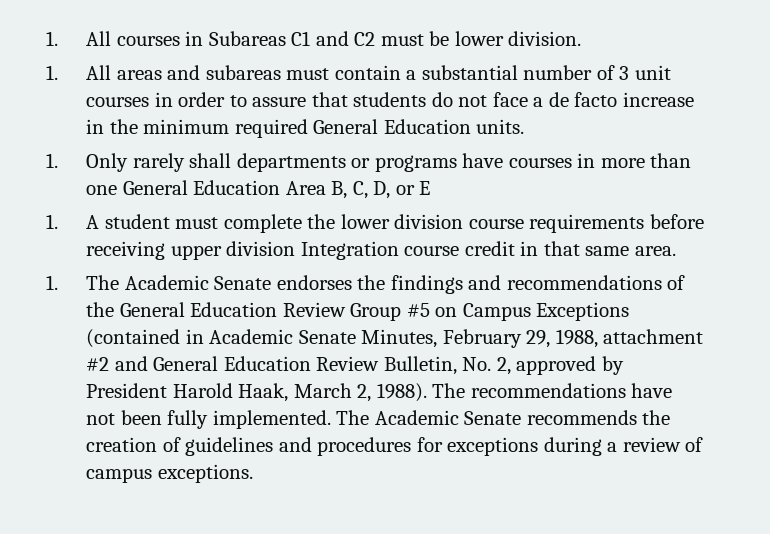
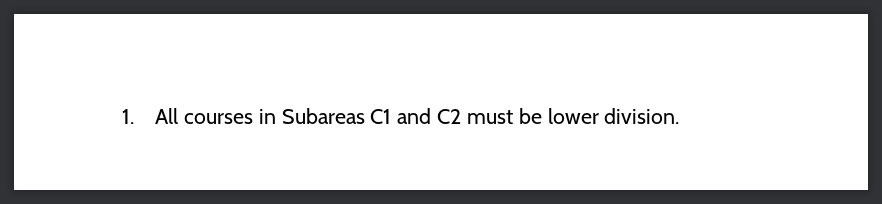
- 1. All areas and subareas must contain a substantial number of 3 unit courses in order to assure that students do not face a de facto increase in the minimum required General Education units.
- 1. Only rarely shall departments or programs have courses in more than one General Education Area B, C, D, or E
- 1. A student must complete the lower division course requirements before receiving upper division Integration course credit in that same area.
- 1. The Academic Senate endorses the findings and recommendations of the General Education Review Group #5 on Campus Exceptions (contained in Academic Senate Minutes, February 29, 1988, attachment #2 and General Education Review Bulletin, No. 2, approved by President Harold Haak, March 2, 1988). The recommendations have not been fully implemented. The Academic Senate recommends the creation of guidelines and procedures for exceptions during a review of campus exceptions.

